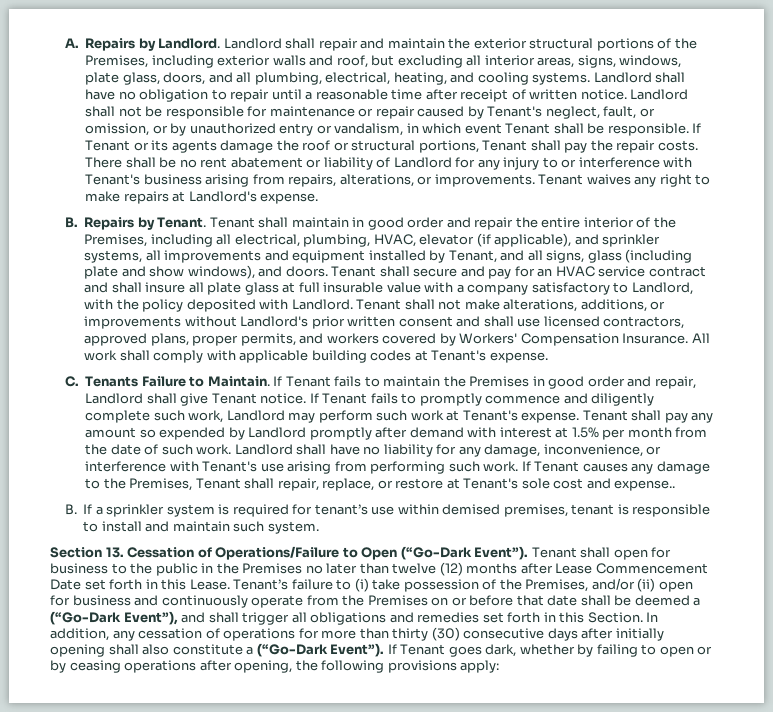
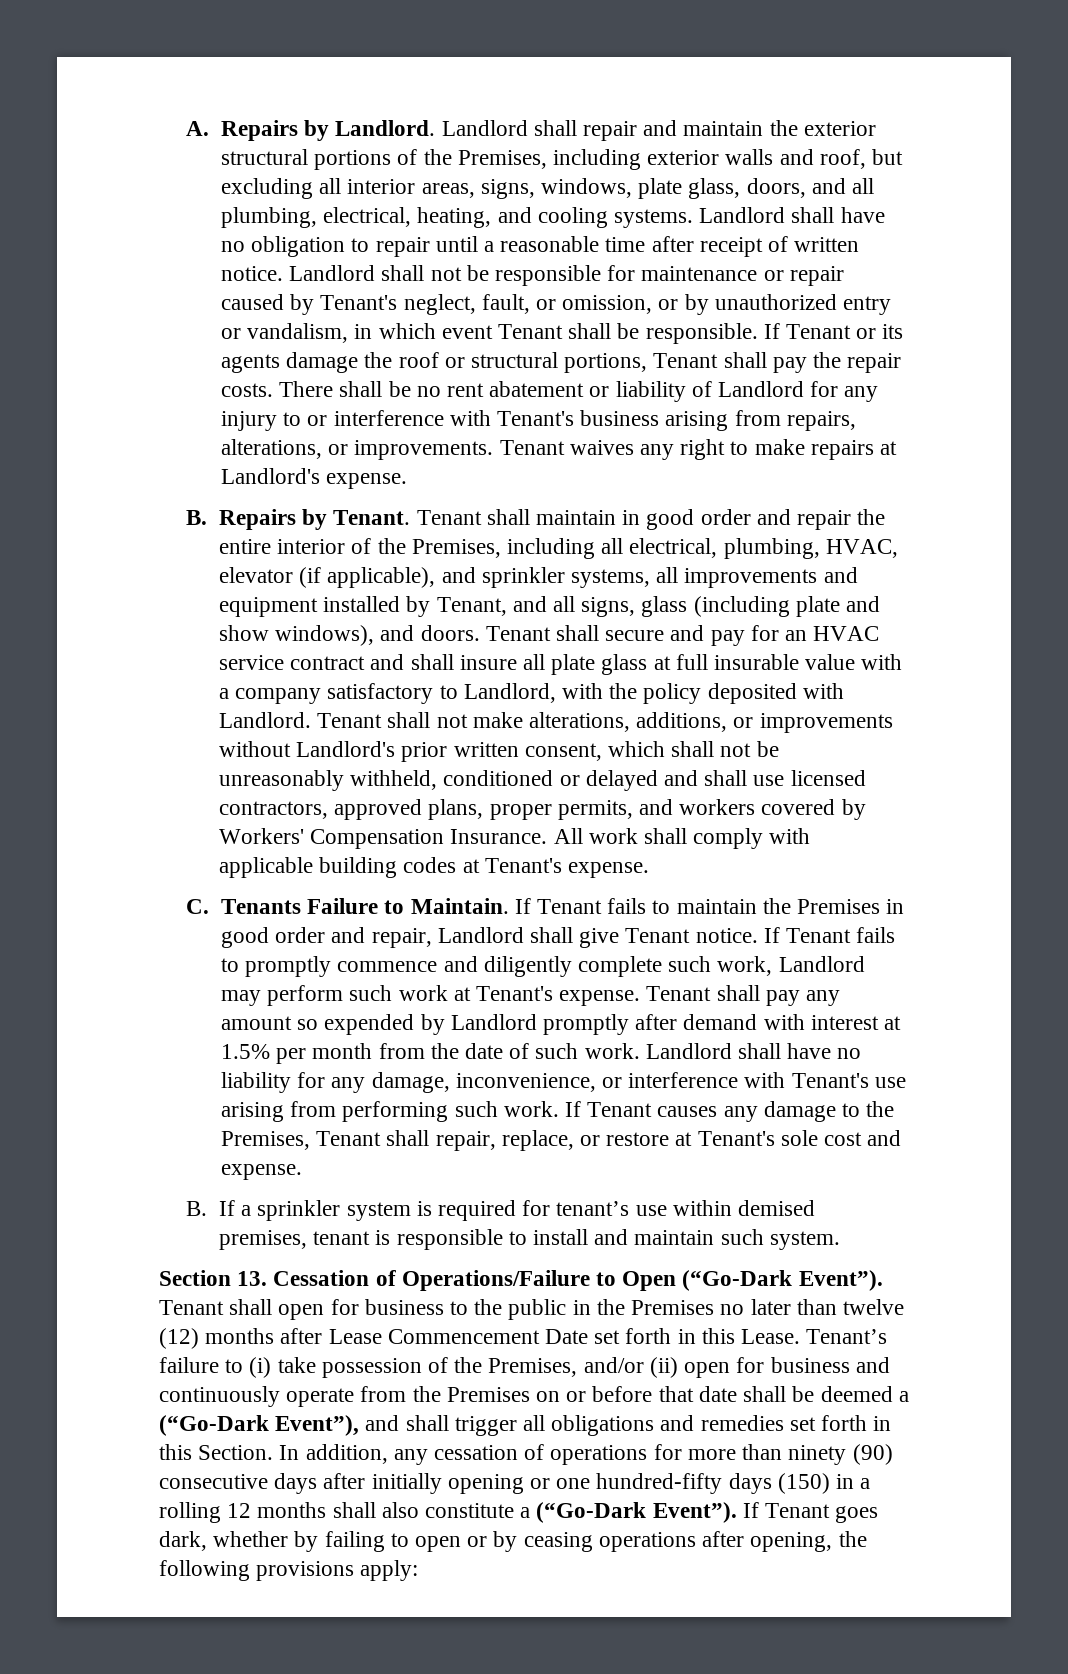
- Tenant shall not make alterations, additions, or improvements without Landlord's prior written consent and shall use licensed contractors, approved plans, proper permits, and workers covered by Workers' Compensation Insurance.
+ Tenant shall not make alterations, additions, or improvements without Landlord's prior written consent, which shall not be unreasonably withheld, conditioned or delayed and shall use licensed contractors, approved plans, proper permits, and workers covered by Workers' Compensation Insurance.
- If Tenant causes any damage to the Premises, Tenant shall repair, replace, or restore at Tenant's sole cost and expense..
+ If Tenant causes any damage to the Premises, Tenant shall repair, replace, or restore at Tenant's sole cost and expense.
- In addition, any cessation of operations for more than thirty (30) consecutive days after initially opening shall also constitute a (“Go-Dark Event”).
+ In addition, any cessation of operations for more than ninety (90) consecutive days after initially opening or one hundred-fifty days (150) in a rolling 12 months shall also constitute a (“Go-Dark Event”).

